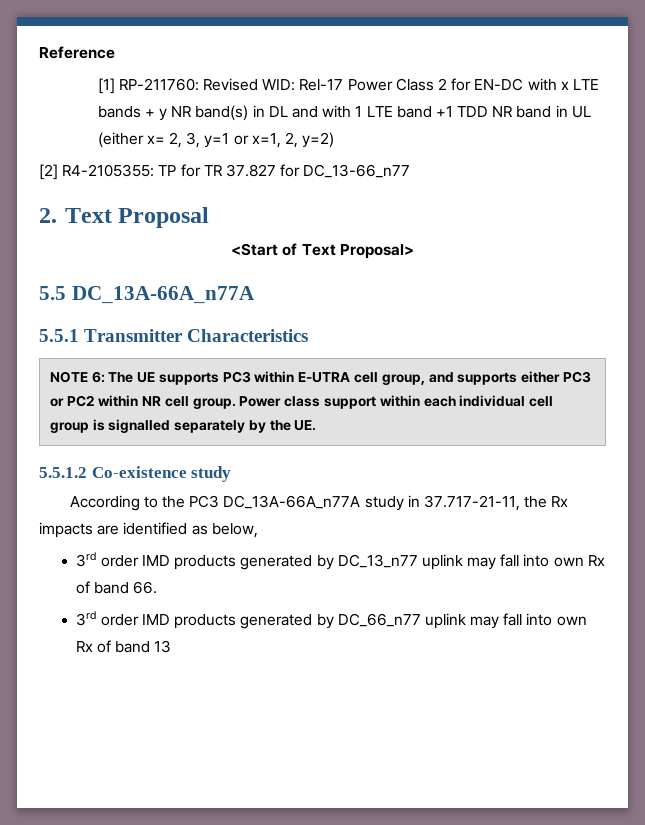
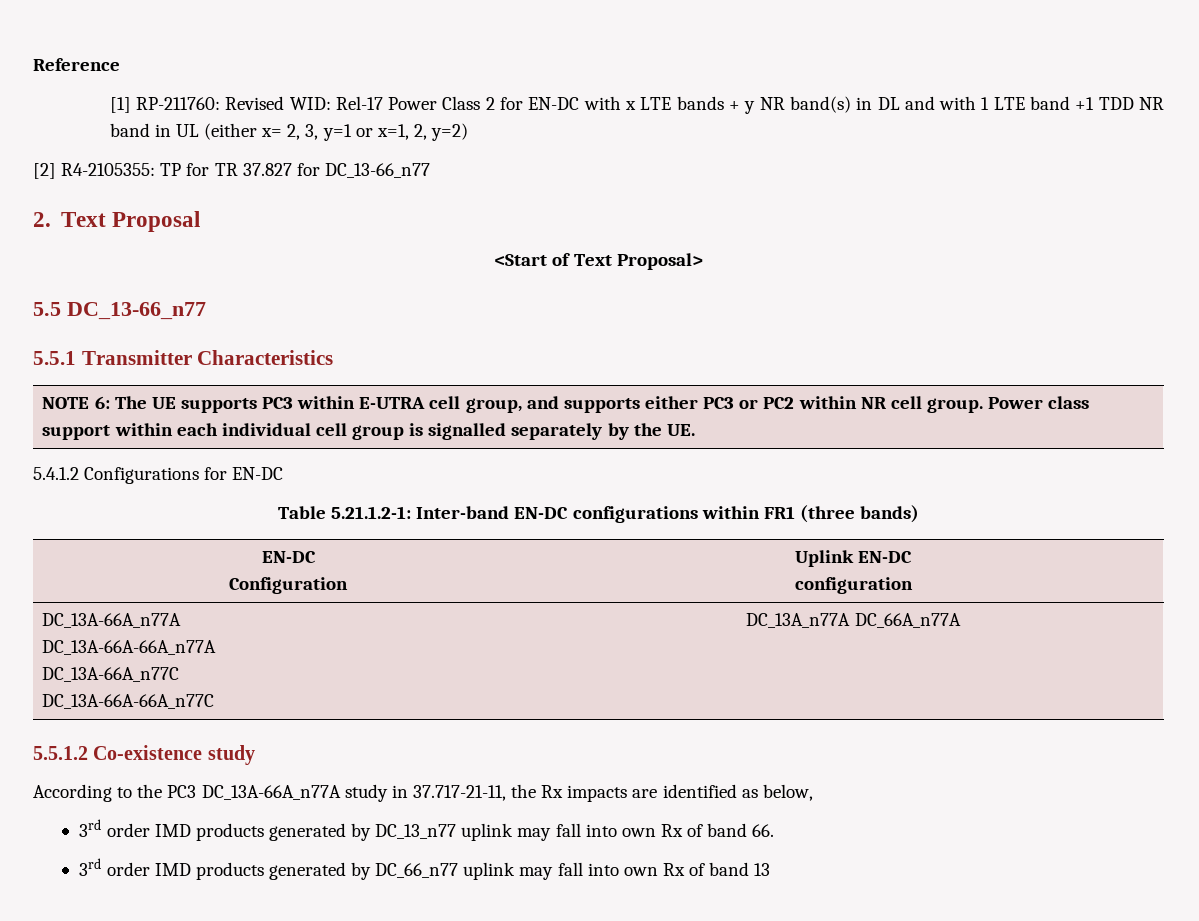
- 5.5 DC_13A-66A_n77A
+ 5.5 DC_13-66_n77
+ 5.4.1.2 Configurations for EN-DC
+ Table 5.21.1.2-1: Inter-band EN-DC configurations within FR1 (three bands)
+ EN-DC
+ Configuration | Uplink EN-DC
+ configuration
+ DC_13A-66A_n77A
+ DC_13A-66A-66A_n77A
+ DC_13A-66A_n77C
+ DC_13A-66A-66A_n77C | DC_13A_n77A DC_66A_n77A

